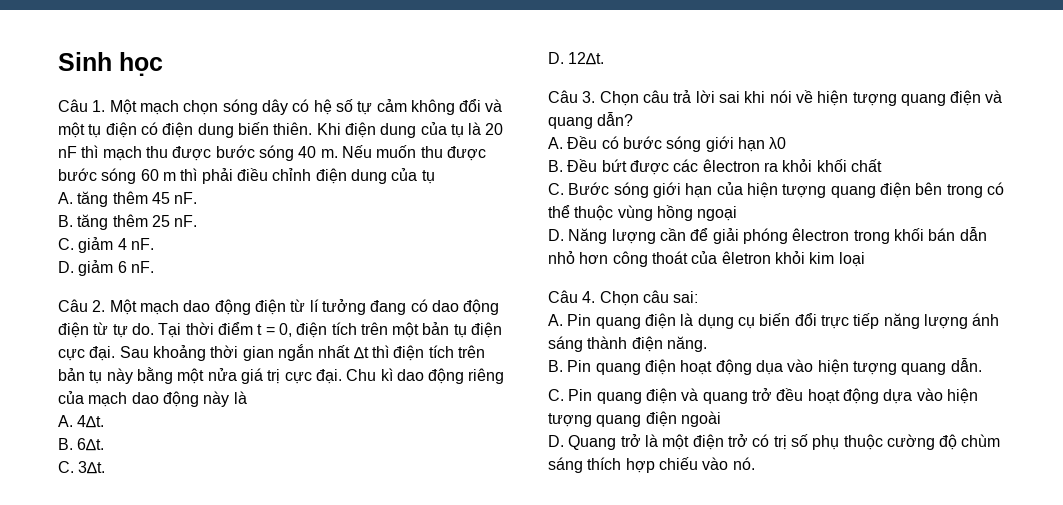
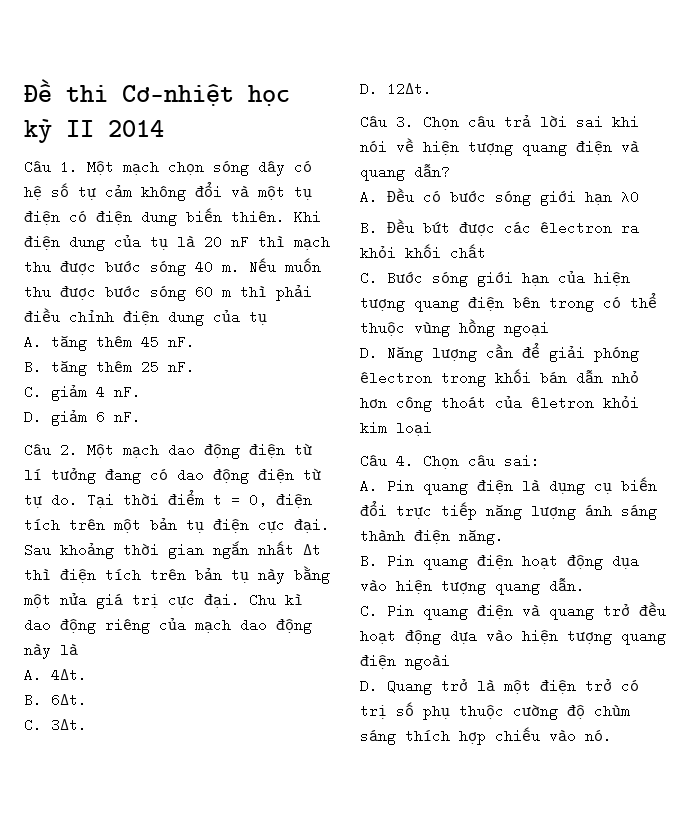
- Sinh học
+ Đề thi Cơ-nhiệt học kỳ II 2014

